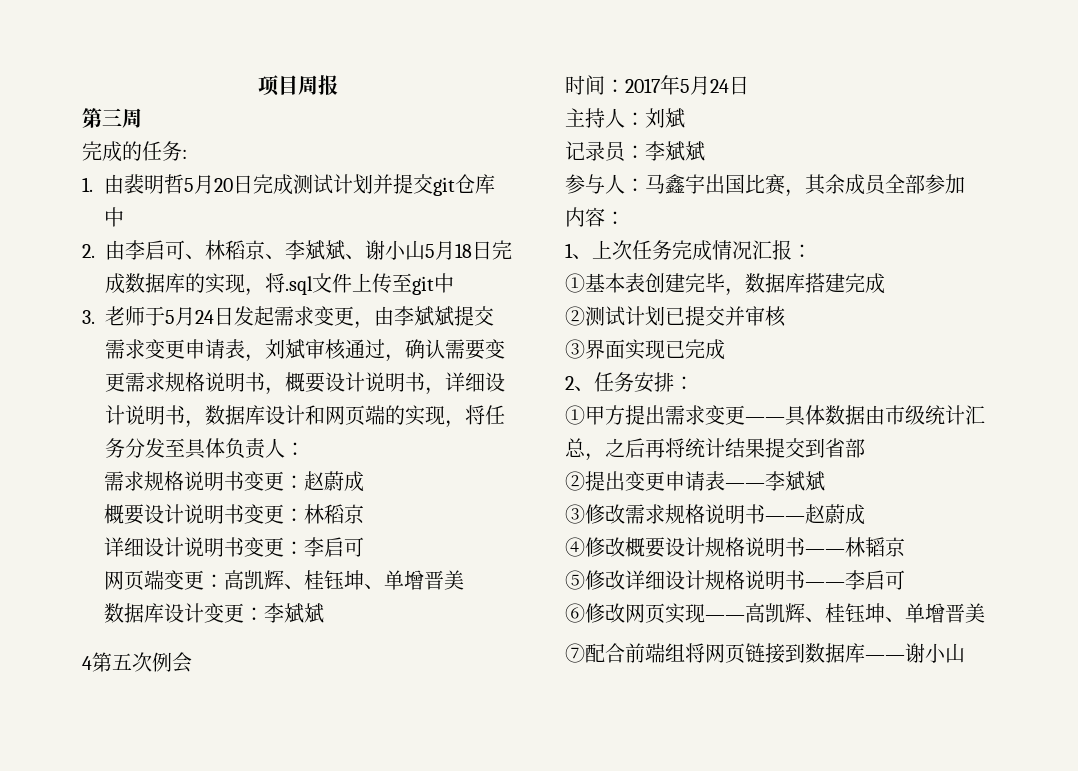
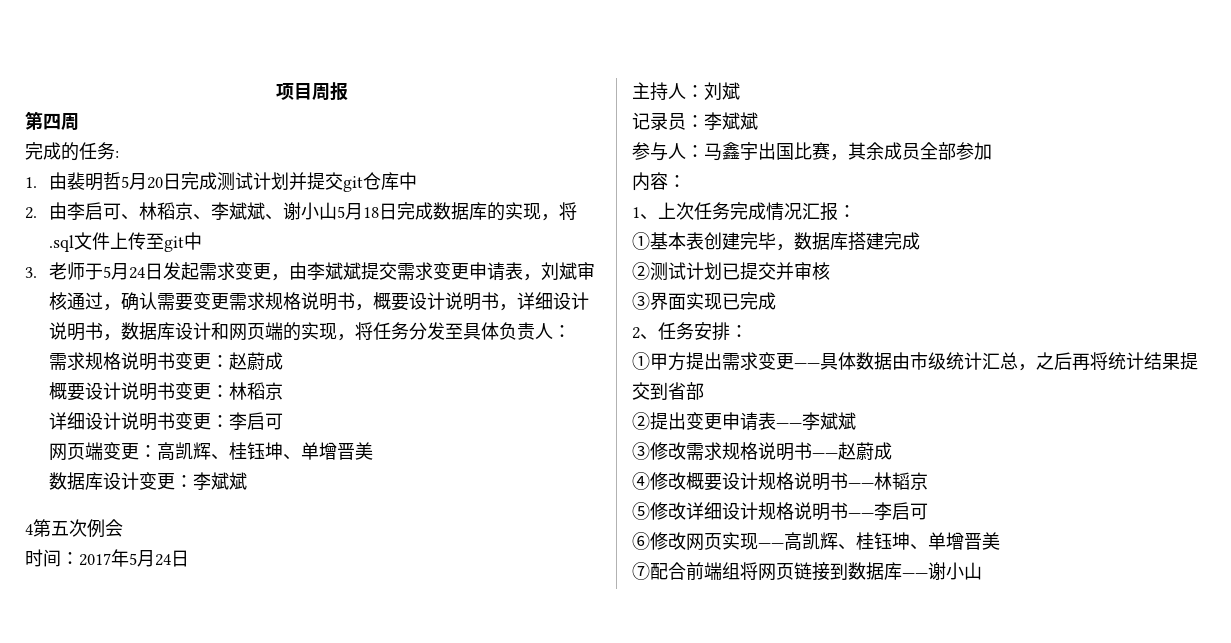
- 第三周
+ 第四周

